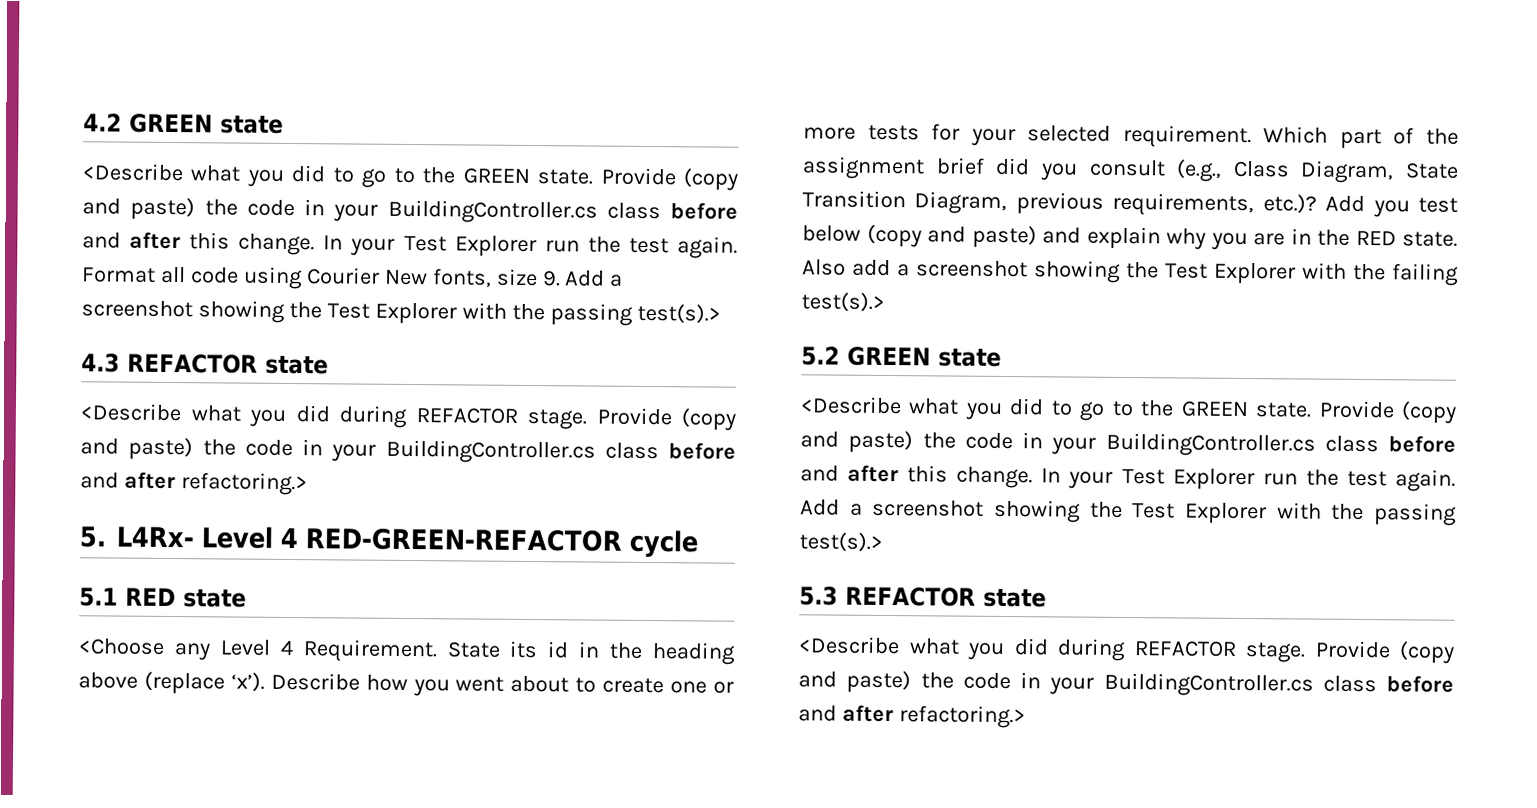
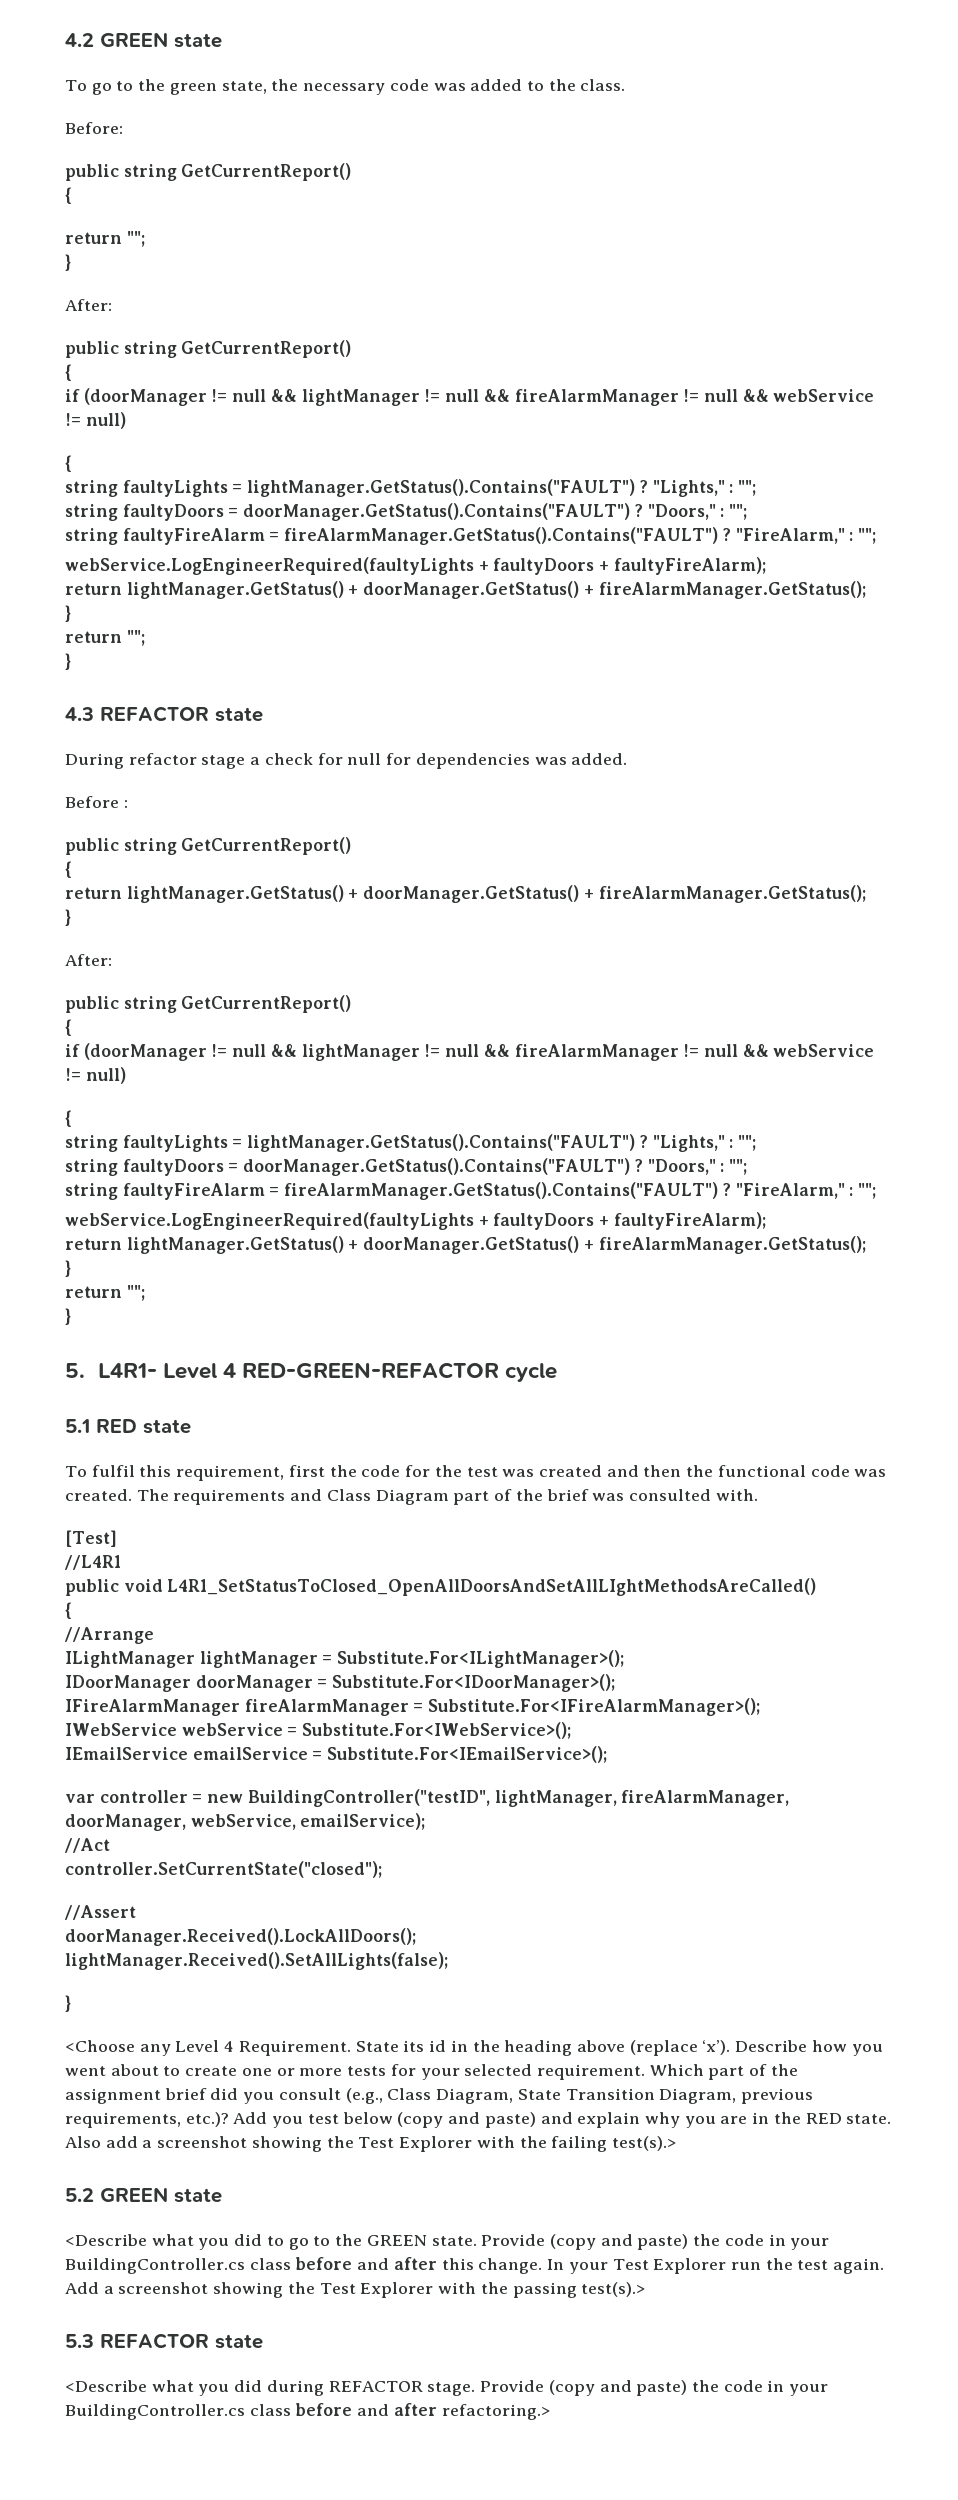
- <Describe what you did to go to the GREEN state. Provide (copy and paste) the code in your BuildingController.cs class before and after this change. In your Test Explorer run the test again. Format all code using Courier New fonts, size 9. Add a screenshot showing the Test Explorer with the passing test(s).>
+ To go to the green state, the necessary code was added to the class.
+ Before:
+ public string GetCurrentReport()
+ {
+ return "";
+ }
+ After:
+ public string GetCurrentReport()
+ {
+ if (doorManager != null && lightManager != null && fireAlarmManager != null && webService != null)
+ {
+ string faultyLights = lightManager.GetStatus().Contains("FAULT") ? "Lights," : "";
+ string faultyDoors = doorManager.GetStatus().Contains("FAULT") ? "Doors," : "";
+ string faultyFireAlarm = fireAlarmManager.GetStatus().Contains("FAULT") ? "FireAlarm," : "";
+ webService.LogEngineerRequired(faultyLights + faultyDoors + faultyFireAlarm);
+ return lightManager.GetStatus() + doorManager.GetStatus() + fireAlarmManager.GetStatus();
+ }
+ return "";
+ }
  4.3 REFACTOR state
- <Describe what you did during REFACTOR stage. Provide (copy and paste) the code in your BuildingController.cs class before and after refactoring.>
+ During refactor stage a check for null for dependencies was added.
+ Before :
+ public string GetCurrentReport()
+ {
+ return lightManager.GetStatus() + doorManager.GetStatus() + fireAlarmManager.GetStatus();
+ }
+ After:
+ public string GetCurrentReport()
+ {
+ if (doorManager != null && lightManager != null && fireAlarmManager != null && webService != null)
+ {
+ string faultyLights = lightManager.GetStatus().Contains("FAULT") ? "Lights," : "";
+ string faultyDoors = doorManager.GetStatus().Contains("FAULT") ? "Doors," : "";
+ string faultyFireAlarm = fireAlarmManager.GetStatus().Contains("FAULT") ? "FireAlarm," : "";
+ webService.LogEngineerRequired(faultyLights + faultyDoors + faultyFireAlarm);
+ return lightManager.GetStatus() + doorManager.GetStatus() + fireAlarmManager.GetStatus();
+ }
+ return "";
+ }
- 5. L4Rx- Level 4 RED-GREEN-REFACTOR cycle
+ 5. L4R1- Level 4 RED-GREEN-REFACTOR cycle
+ To fulfil this requirement, first the code for the test was created and then the functional code was created. The requirements and Class Diagram part of the brief was consulted with.
+ [Test]
+ //L4R1
+ public void L4R1_SetStatusToClosed_OpenAllDoorsAndSetAllLIghtMethodsAreCalled()
+ {
+ //Arrange
+ ILightManager lightManager = Substitute.For<ILightManager>();
+ IDoorManager doorManager = Substitute.For<IDoorManager>();
+ IFireAlarmManager fireAlarmManager = Substitute.For<IFireAlarmManager>();
+ IWebService webService = Substitute.For<IWebService>();
+ IEmailService emailService = Substitute.For<IEmailService>();
+ var controller = new BuildingController("testID", lightManager, fireAlarmManager, doorManager, webService, emailService);
+ //Act
+ controller.SetCurrentState("closed");
+ //Assert
+ doorManager.Received().LockAllDoors();
+ lightManager.Received().SetAllLights(false);
+ }

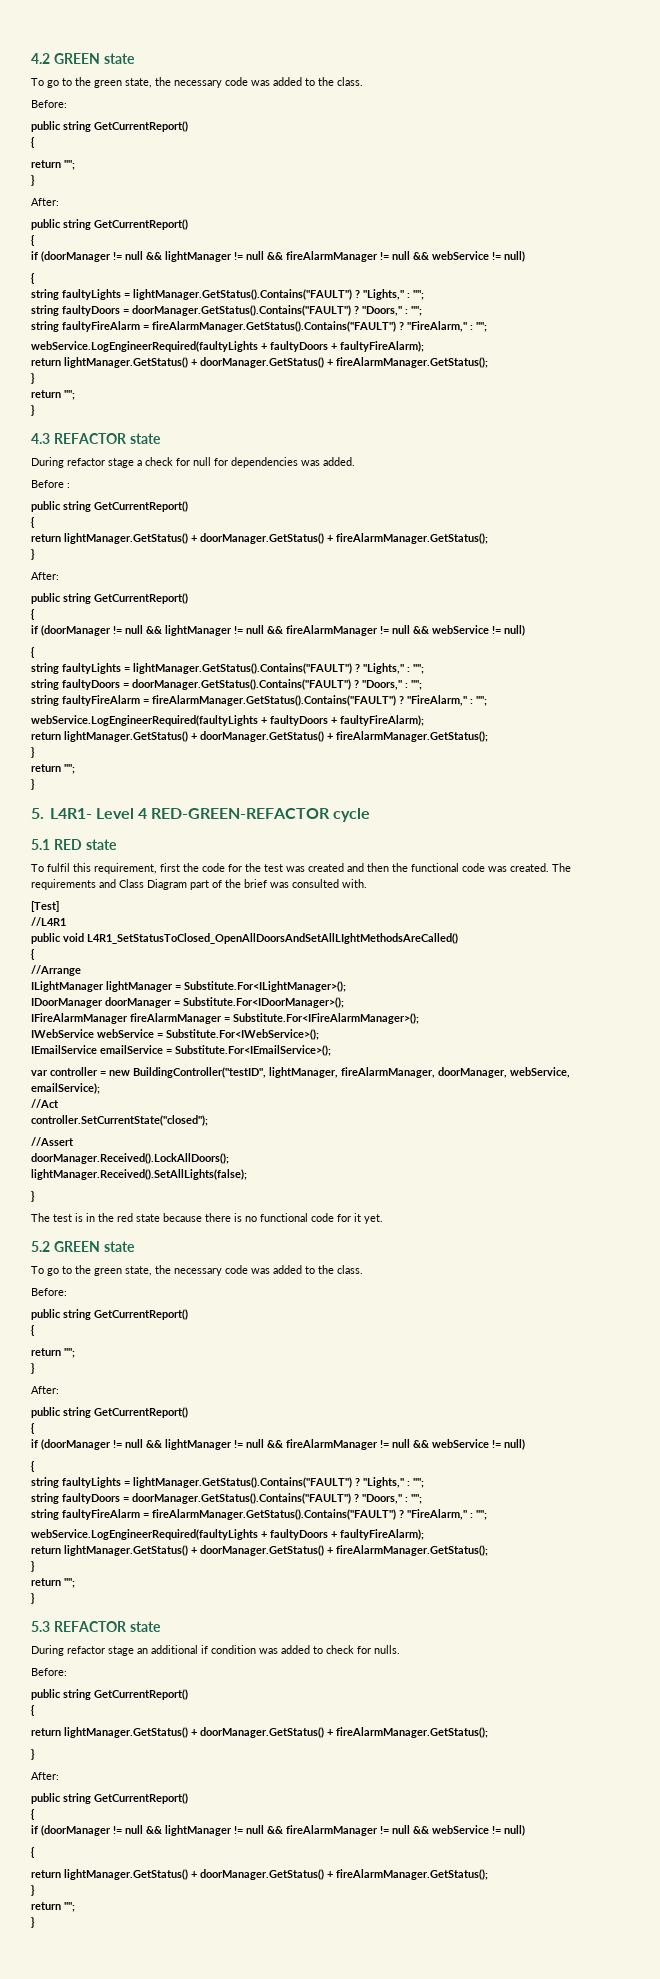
- <Choose any Level 4 Requirement. State its id in the heading above (replace ‘x’). Describe how you went about to create one or more tests for your selected requirement. Which part of the assignment brief did you consult (e.g., Class Diagram, State Transition Diagram, previous requirements, etc.)? Add you test below (copy and paste) and explain why you are in the RED state. Also add a screenshot showing the Test Explorer with the failing test(s).>
+ The test is in the red state because there is no functional code for it yet.
  5.2 GREEN state
- <Describe what you did to go to the GREEN state. Provide (copy and paste) the code in your BuildingController.cs class before and after this change. In your Test Explorer run the test again. Add a screenshot showing the Test Explorer with the passing test(s).>
+ To go to the green state, the necessary code was added to the class.
+ Before:
+ public string GetCurrentReport()
+ {
+ return "";
+ }
+ After:
+ public string GetCurrentReport()
+ {
+ if (doorManager != null && lightManager != null && fireAlarmManager != null && webService != null)
+ {
+ string faultyLights = lightManager.GetStatus().Contains("FAULT") ? "Lights," : "";
+ string faultyDoors = doorManager.GetStatus().Contains("FAULT") ? "Doors," : "";
+ string faultyFireAlarm = fireAlarmManager.GetStatus().Contains("FAULT") ? "FireAlarm," : "";
+ webService.LogEngineerRequired(faultyLights + faultyDoors + faultyFireAlarm);
+ return lightManager.GetStatus() + doorManager.GetStatus() + fireAlarmManager.GetStatus();
+ }
+ return "";
+ }
  5.3 REFACTOR state
- <Describe what you did during REFACTOR stage. Provide (copy and paste) the code in your BuildingController.cs class before and after refactoring.>
+ During refactor stage an additional if condition was added to check for nulls.
+ Before:
+ public string GetCurrentReport()
+ {
+ return lightManager.GetStatus() + doorManager.GetStatus() + fireAlarmManager.GetStatus();
+ }
+ After:
+ public string GetCurrentReport()
+ {
+ if (doorManager != null && lightManager != null && fireAlarmManager != null && webService != null)
+ {
+ return lightManager.GetStatus() + doorManager.GetStatus() + fireAlarmManager.GetStatus();
+ }
+ return "";
+ }

